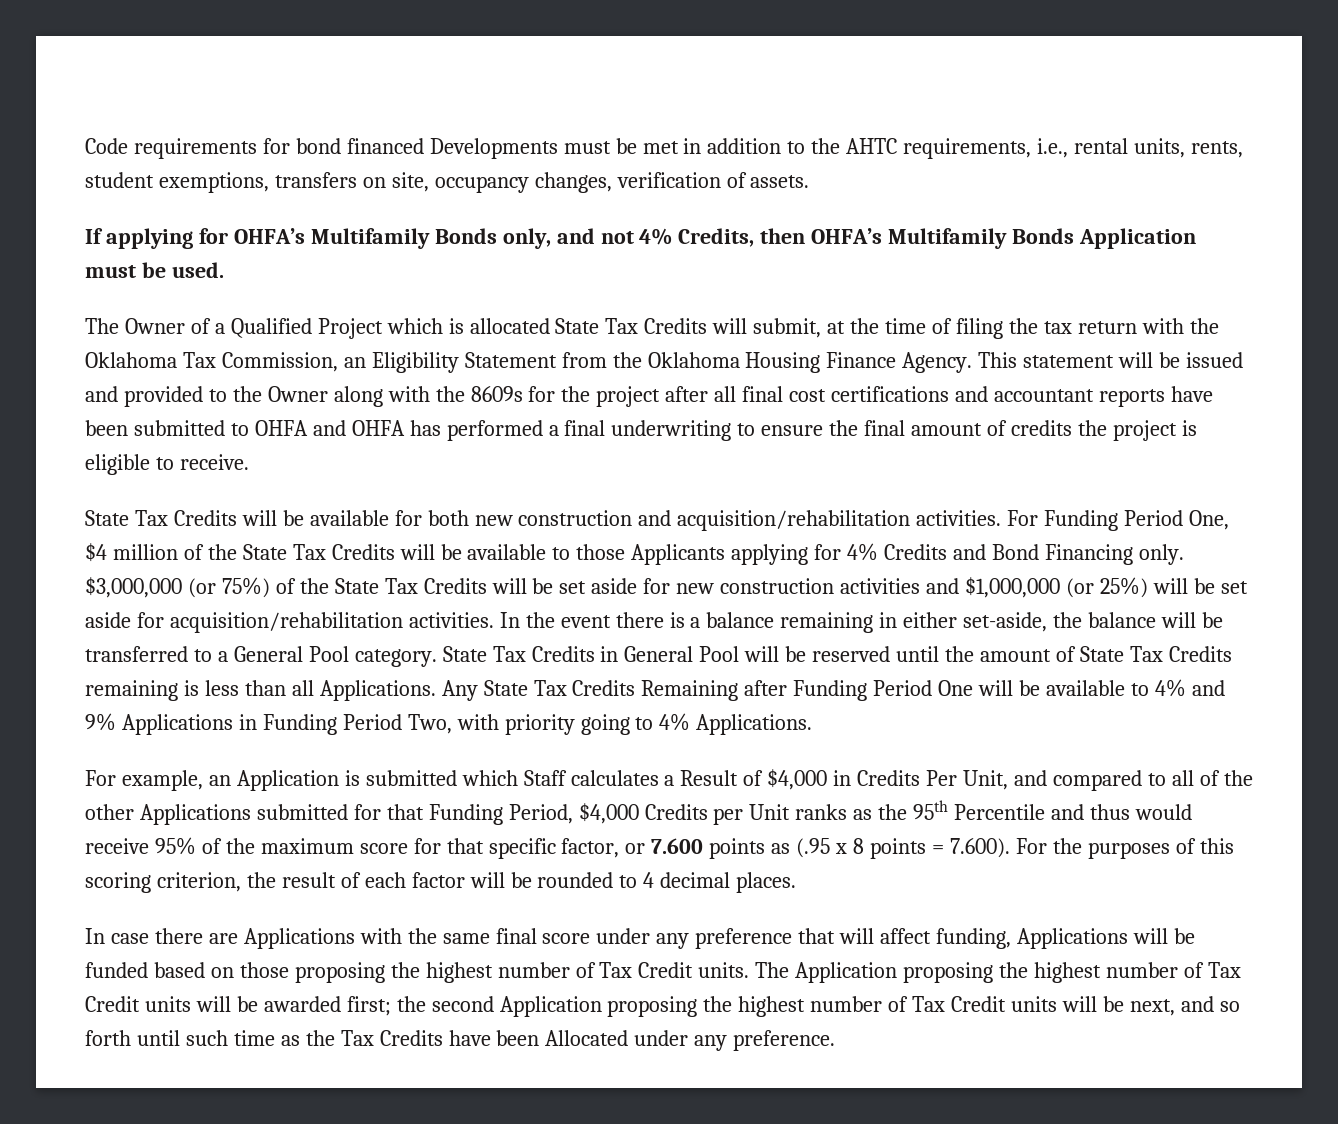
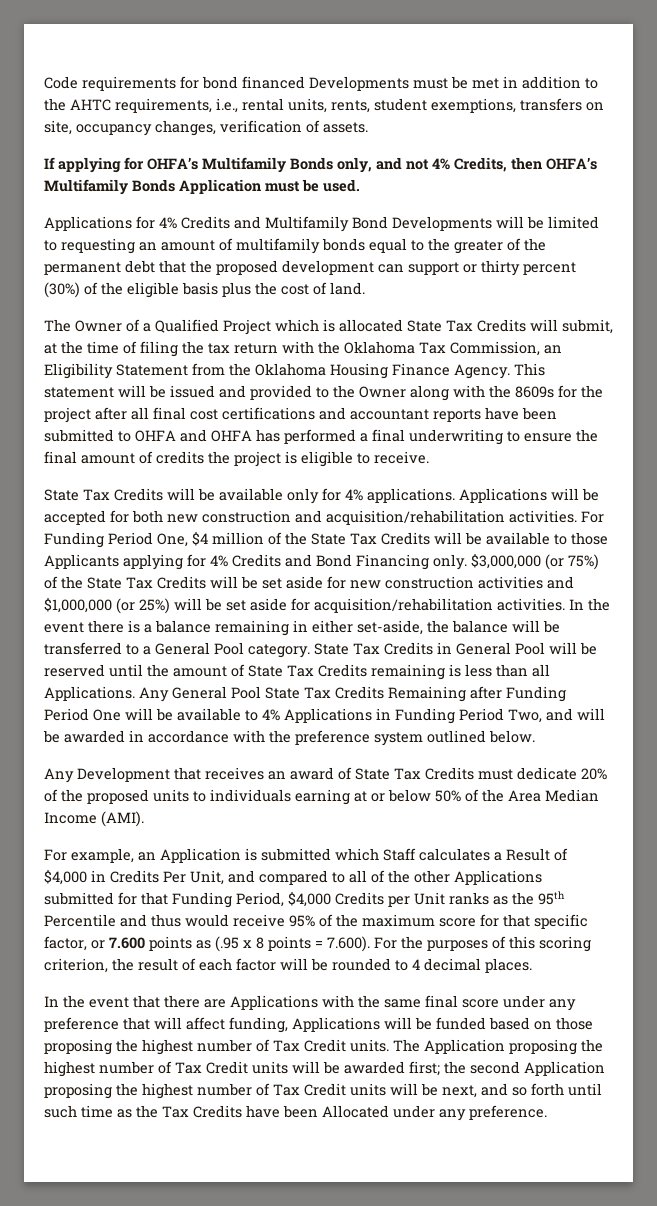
+ Applications for 4% Credits and Multifamily Bond Developments will be limited to requesting an amount of multifamily bonds equal to the greater of the permanent debt that the proposed development can support or thirty percent (30%) of the eligible basis plus the cost of land.
- State Tax Credits will be available for both new construction and acquisition/rehabilitation activities.
+ State Tax Credits will be available only for 4% applications. Applications will be accepted for both new construction and acquisition/rehabilitation activities.
- Any State Tax Credits Remaining after Funding Period One will be available to 4% and 9% Applications in Funding Period Two, with priority going to 4% Applications.
+ Any General Pool State Tax Credits Remaining after Funding Period One will be available to 4% Applications in Funding Period Two, and will be awarded in accordance with the preference system outlined below.
+ Any Development that receives an award of State Tax Credits must dedicate 20% of the proposed units to individuals earning at or below 50% of the Area Median Income (AMI).
- In case there are Applications with the same final score under any preference that will affect funding, Applications will be funded based on those proposing the highest number of Tax Credit units.
+ In the event that there are Applications with the same final score under any preference that will affect funding, Applications will be funded based on those proposing the highest number of Tax Credit units.

